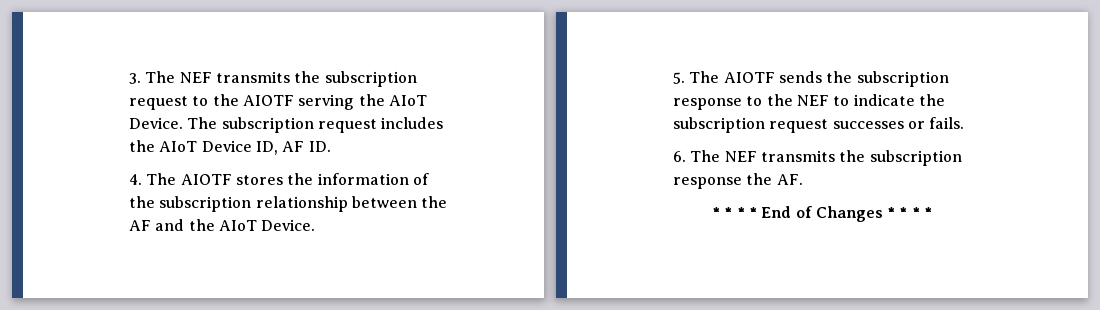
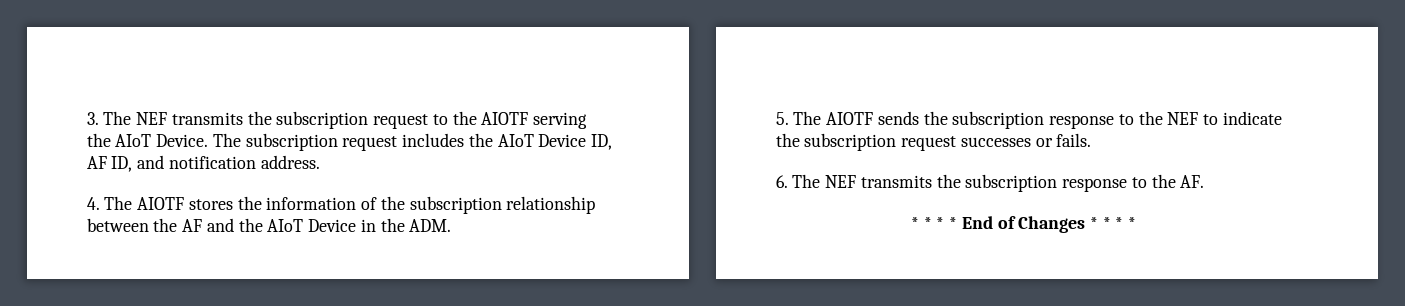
- The subscription request includes the AIoT Device ID, AF ID.
+ The subscription request includes the AIoT Device ID, AF ID, and notification address.
- 4. The AIOTF stores the information of the subscription relationship between the AF and the AIoT Device.
+ 4. The AIOTF stores the information of the subscription relationship between the AF and the AIoT Device in the ADM.
- 6. The NEF transmits the subscription response the AF.
+ 6. The NEF transmits the subscription response to the AF.

